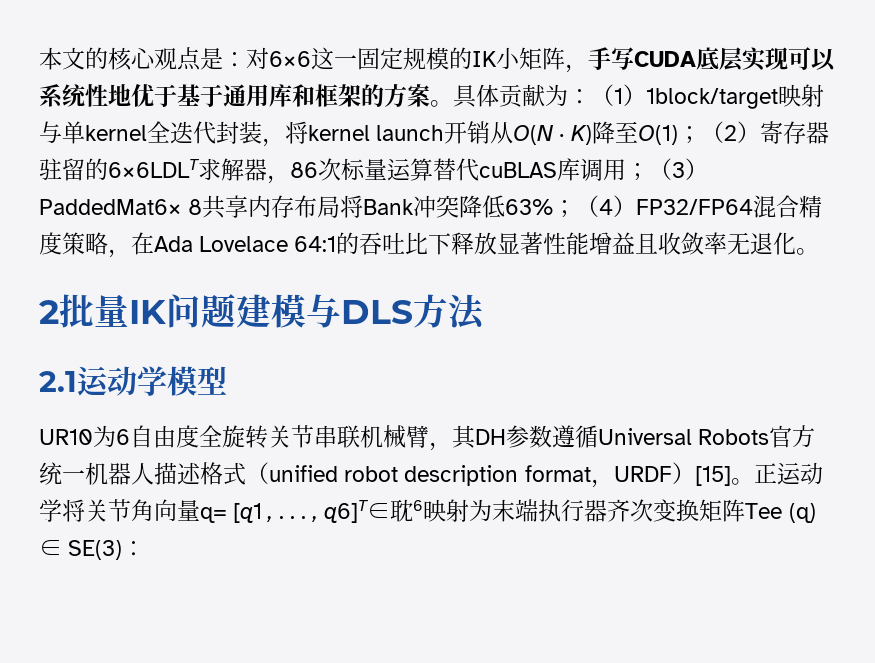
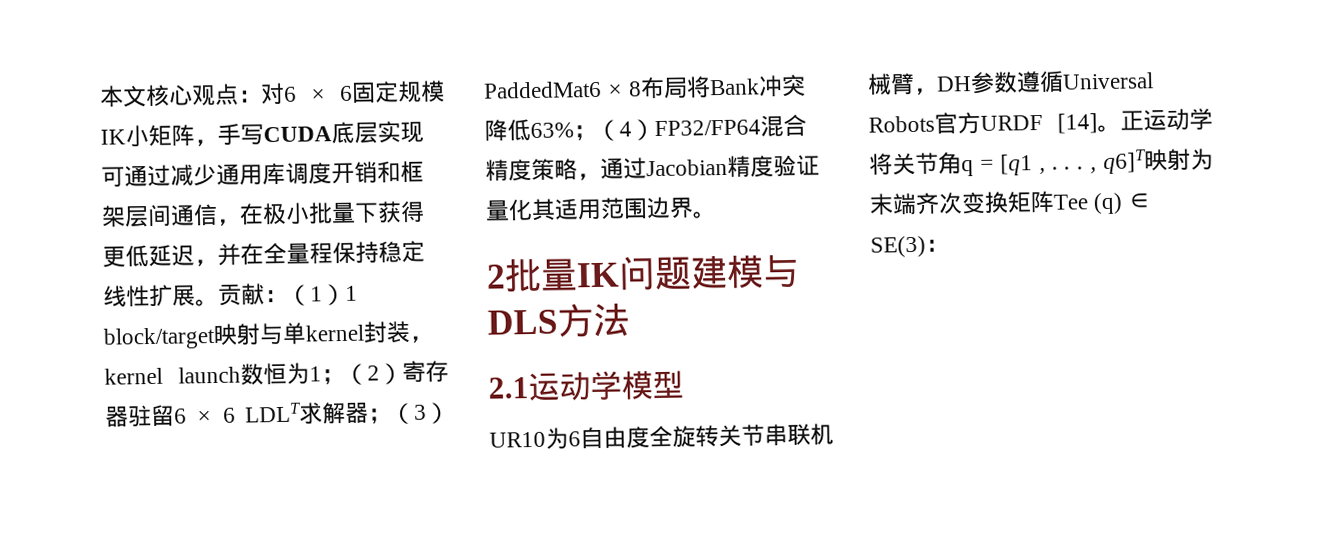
- 本文的核心观点是：对6×6这一固定规模的IK小矩阵，手写CUDA底层实现可以系统性地优于基于通用库和框架的方案。具体贡献为：（1）1block/target映射与单kernel全迭代封装，将kernel launch开销从O(N · K)降至O(1)；（2）寄存器驻留的6×6LDLT求解器，86次标量运算替代cuBLAS库调用；（3）PaddedMat6× 8共享内存布局将Bank冲突降低63%；（4）FP32/FP64混合精度策略，在Ada Lovelace 64:1的吞吐比下释放显著性能增益且收敛率无退化。
+ 本文核心观点：对6 × 6固定规模IK小矩阵，手写CUDA底层实现可通过减少通用库调度开销和框架层间通信，在极小批量下获得更低延迟，并在全量程保持稳定线性扩展。贡献：（1）1 block/target映射与单kernel封装，kernel launch数恒为1；（2）寄存器驻留6 × 6 LDLT求解器；（3）PaddedMat6 × 8布局将Bank冲突降低63%；（4）FP32/FP64混合精度策略，通过Jacobian精度验证量化其适用范围边界。
- UR10为6自由度全旋转关节串联机械臂，其DH参数遵循Universal Robots官方统一机器人描述格式（unified robot description format，URDF）[15]。
+ UR10为6自由度全旋转关节串联机械臂，DH参数遵循Universal Robots官方URDF [14]。
- 正运动学将关节角向量q= [q1 , . . . , q6]T∈耽6映射为末端执行器齐次变换矩阵Tee (q) ∈ SE(3)：
+ 正运动学将关节角q = [q1 , . . . , q6]T映射为末端齐次变换矩阵Tee (q) ∈ SE(3)：

